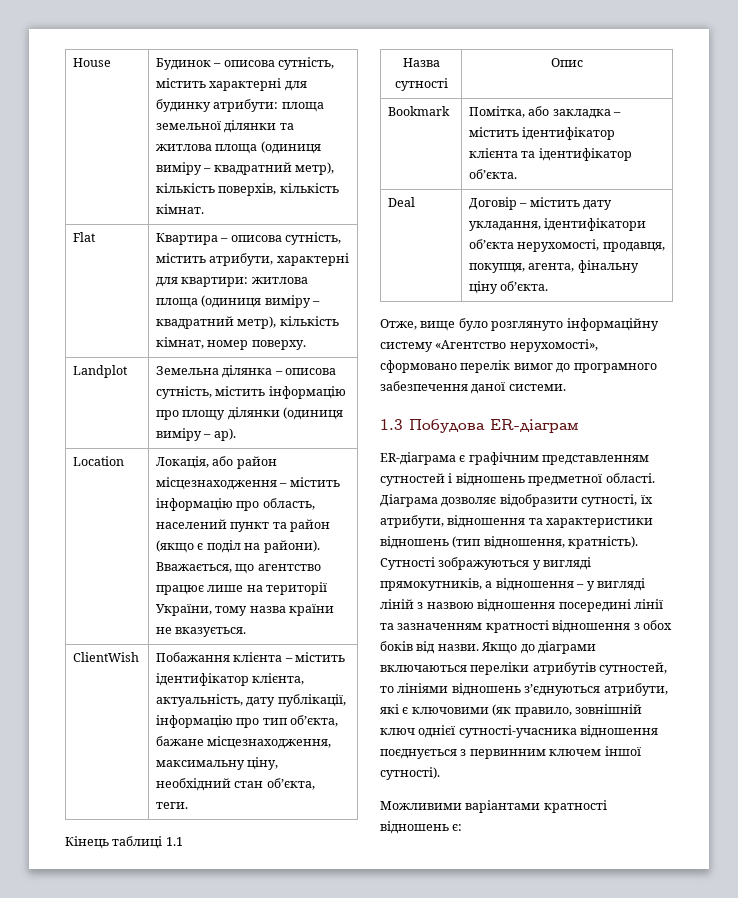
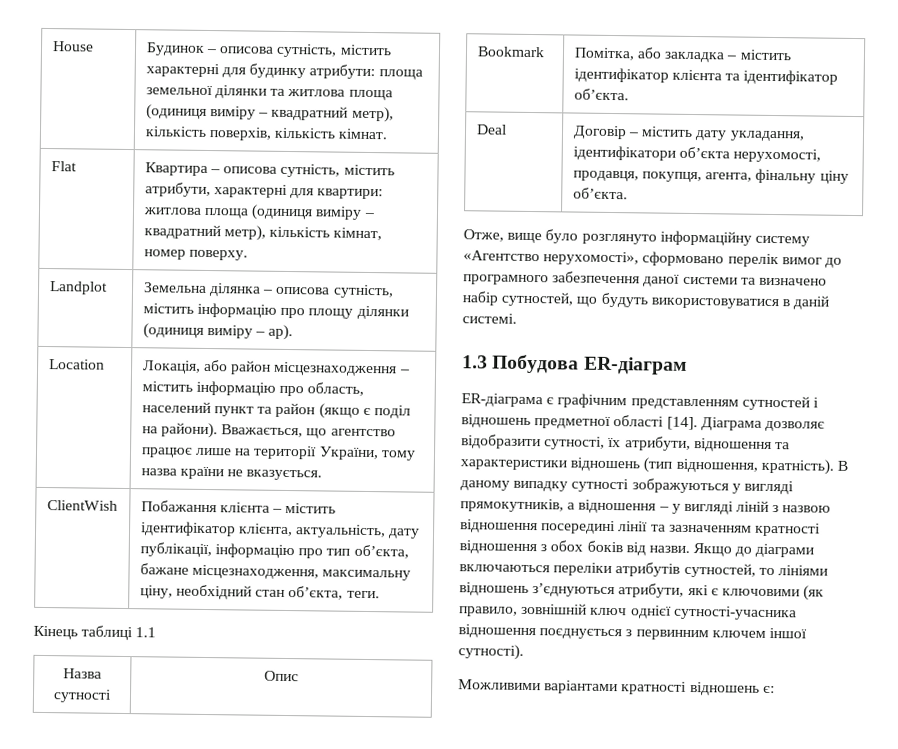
- Отже, вище було розглянуто інформаційну систему «Агентство нерухомості», сформовано перелік вимог до програмного забезпечення даної системи.
+ Отже, вище було розглянуто інформаційну систему «Агентство нерухомості», сформовано перелік вимог до програмного забезпечення даної системи та визначено набір сутностей, що будуть використовуватися в даній системі.
- ER-діаграма є графічним представленням сутностей і відношень предметної області.
+ ER-діаграма є графічним представленням сутностей і відношень предметної області [14].
- Сутності зображуються у вигляді прямокутників, а відношення – у вигляді ліній з назвою відношення посередині лінії та зазначенням кратності відношення з обох боків від назви.
+ В даному випадку сутності зображуються у вигляді прямокутників, а відношення – у вигляді ліній з назвою відношення посередині лінії та зазначенням кратності відношення з обох боків від назви.

